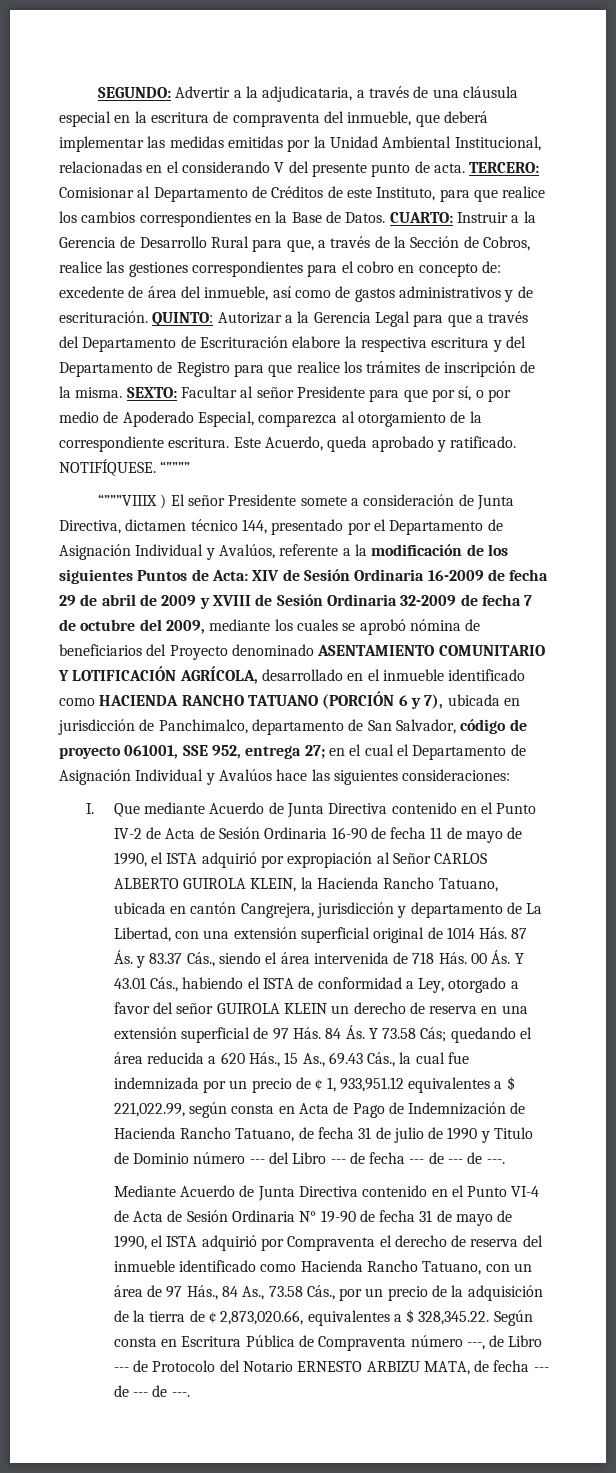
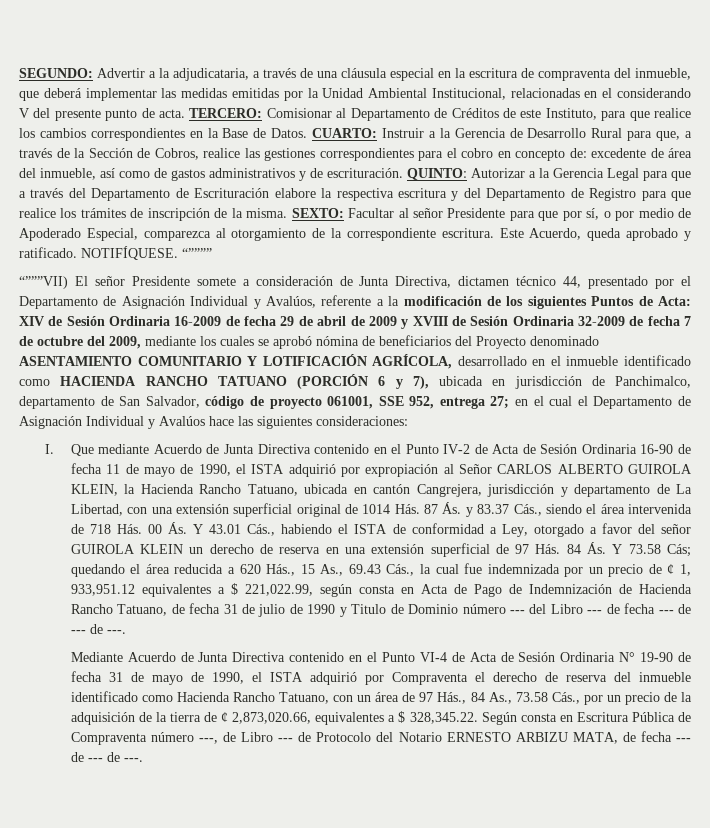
- “”””VIIIX ) El señor Presidente somete a consideración de Junta Directiva, dictamen técnico 144, presentado por el Departamento de Asignación Individual y Avalúos, referente a la modificación de los siguientes Puntos de Acta:
+ “”””VII) El señor Presidente somete a consideración de Junta Directiva, dictamen técnico 44, presentado por el Departamento de Asignación Individual y Avalúos, referente a la modificación de los siguientes Puntos de Acta:

